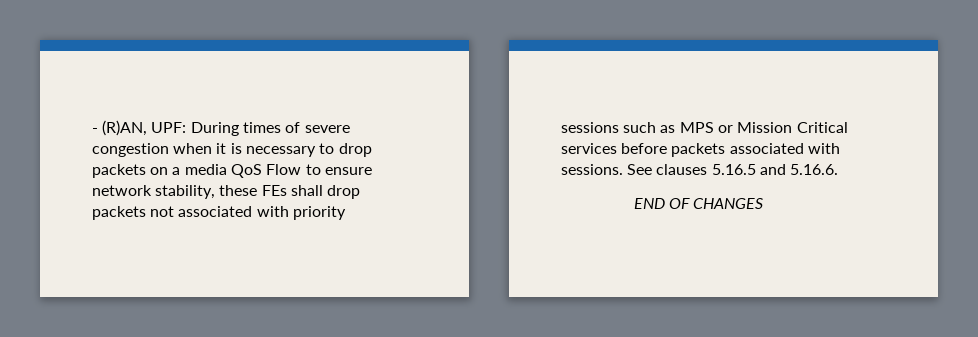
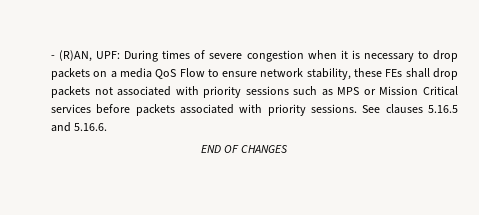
- - (R)AN, UPF: During times of severe congestion when it is necessary to drop packets on a media QoS Flow to ensure network stability, these FEs shall drop packets not associated with priority sessions such as MPS or Mission Critical services before packets associated with sessions.
+ - (R)AN, UPF: During times of severe congestion when it is necessary to drop packets on a media QoS Flow to ensure network stability, these FEs shall drop packets not associated with priority sessions such as MPS or Mission Critical services before packets associated with priority sessions.

